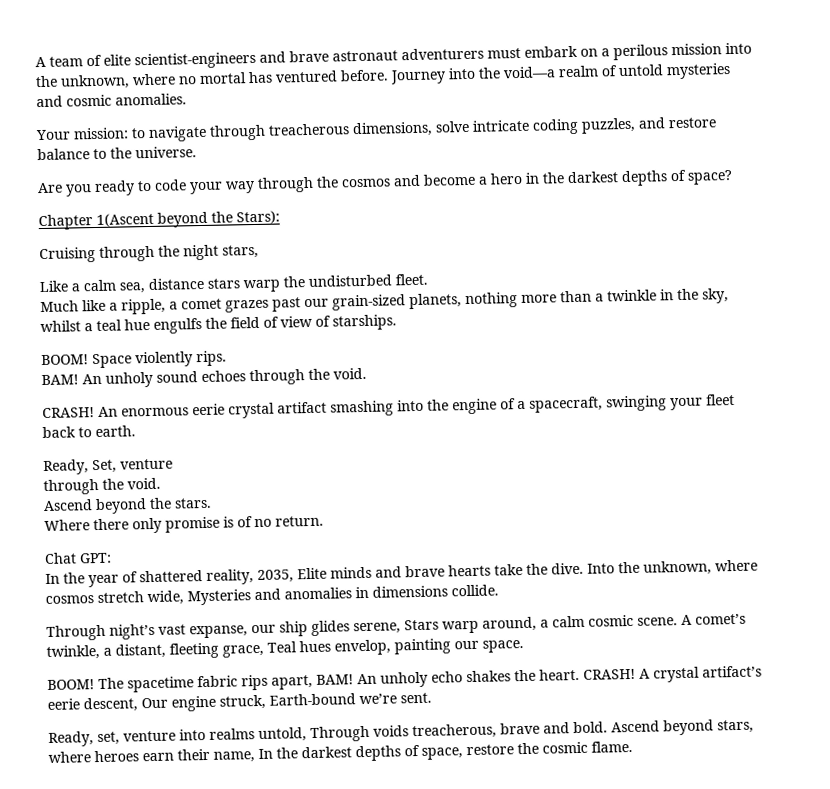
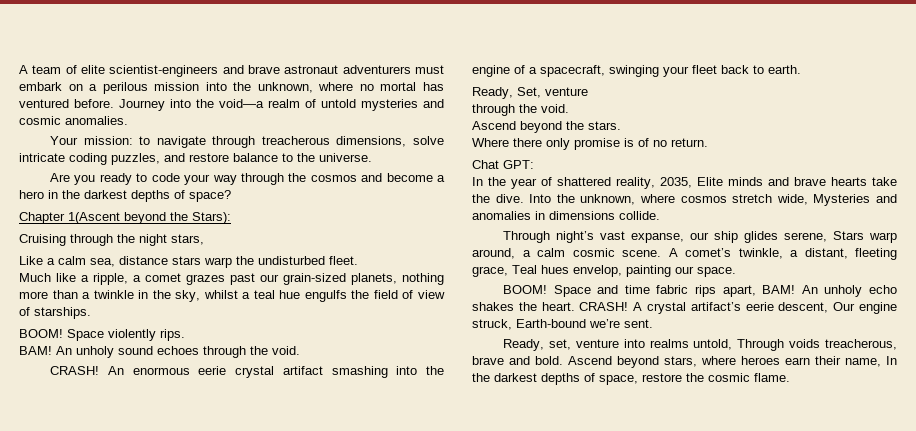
- The spacetime fabric rips apart, BAM!
+ Space and time fabric rips apart, BAM!

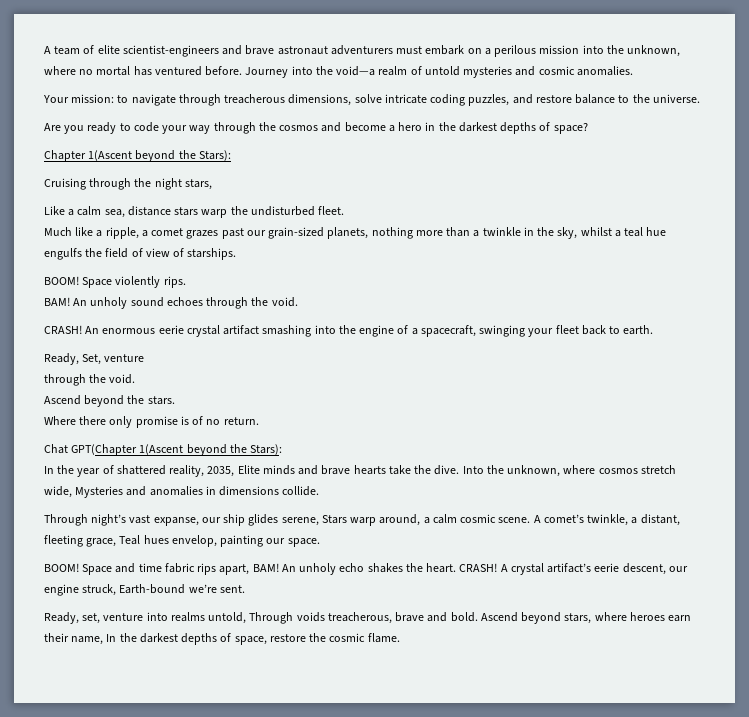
- Chat GPT:
+ Chat GPT(Chapter 1(Ascent beyond the Stars):
- A crystal artifact’s eerie descent, Our engine struck, Earth-bound we’re sent.
+ A crystal artifact’s eerie descent, our engine struck, Earth-bound we’re sent.

